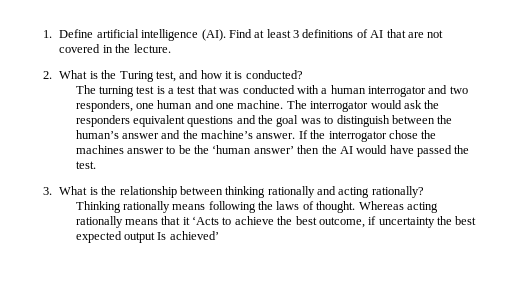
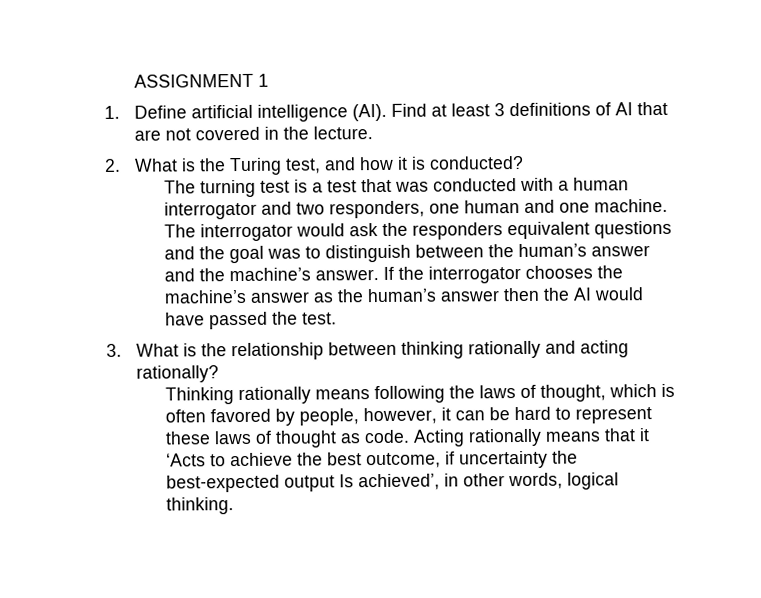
+ ASSIGNMENT 1
- If the interrogator chose the machines answer to be the ‘human answer’ then the AI would have passed the test.
+ If the interrogator chooses the machine’s answer as the human’s answer then the AI would have passed the test.
- Thinking rationally means following the laws of thought. Whereas acting rationally means that it ‘Acts to achieve the best outcome, if uncertainty the best expected output Is achieved’
+ Thinking rationally means following the laws of thought, which is often favored by people, however, it can be hard to represent these laws of thought as code. Acting rationally means that it ‘Acts to achieve the best outcome, if uncertainty the best-expected output Is achieved’, in other words, logical thinking.

